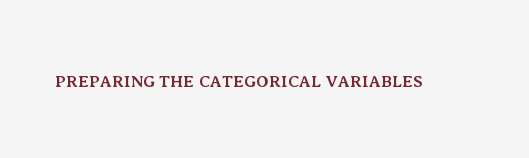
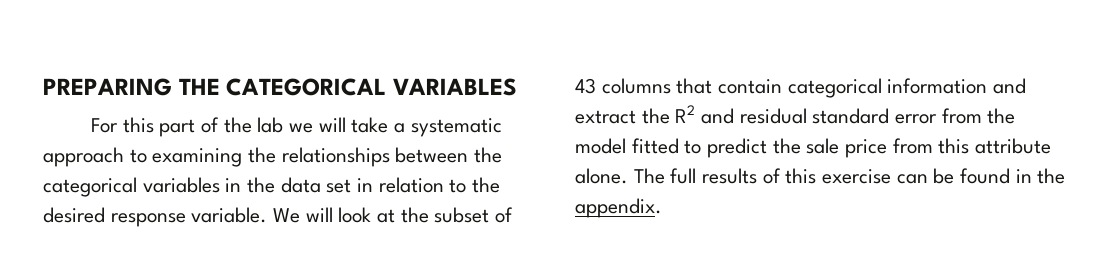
+ For this part of the lab we will take a systematic approach to examining the relationships between the categorical variables in the data set in relation to the desired response variable. We will look at the subset of 43 columns that contain categorical information and extract the R2 and residual standard error from the model fitted to predict the sale price from this attribute alone. The full results of this exercise can be found in the appendix.

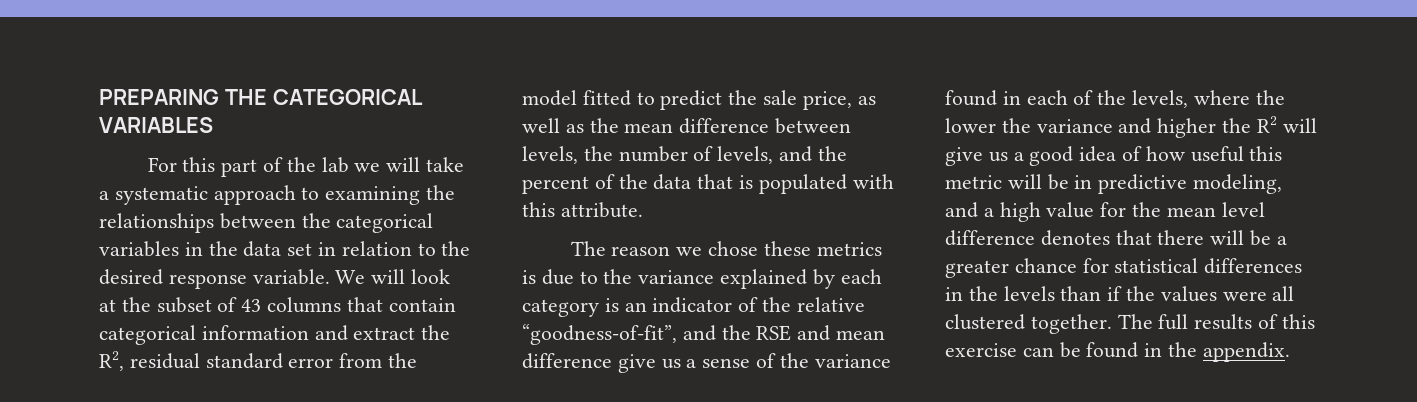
- We will look at the subset of 43 columns that contain categorical information and extract the R2 and residual standard error from the model fitted to predict the sale price from this attribute alone.
+ We will look at the subset of 43 columns that contain categorical information and extract the R2, residual standard error from the model fitted to predict the sale price, as well as the mean difference between levels, the number of levels, and the percent of the data that is populated with this attribute.
+ The reason we chose these metrics is due to the variance explained by each category is an indicator of the relative “goodness-of-fit”, and the RSE and mean difference give us a sense of the variance found in each of the levels, where the lower the variance and higher the R2 will give us a good idea of how useful this metric will be in predictive modeling, and a high value for the mean level difference denotes that there will be a greater chance for statistical differences in the levels than if the values were all clustered together.

